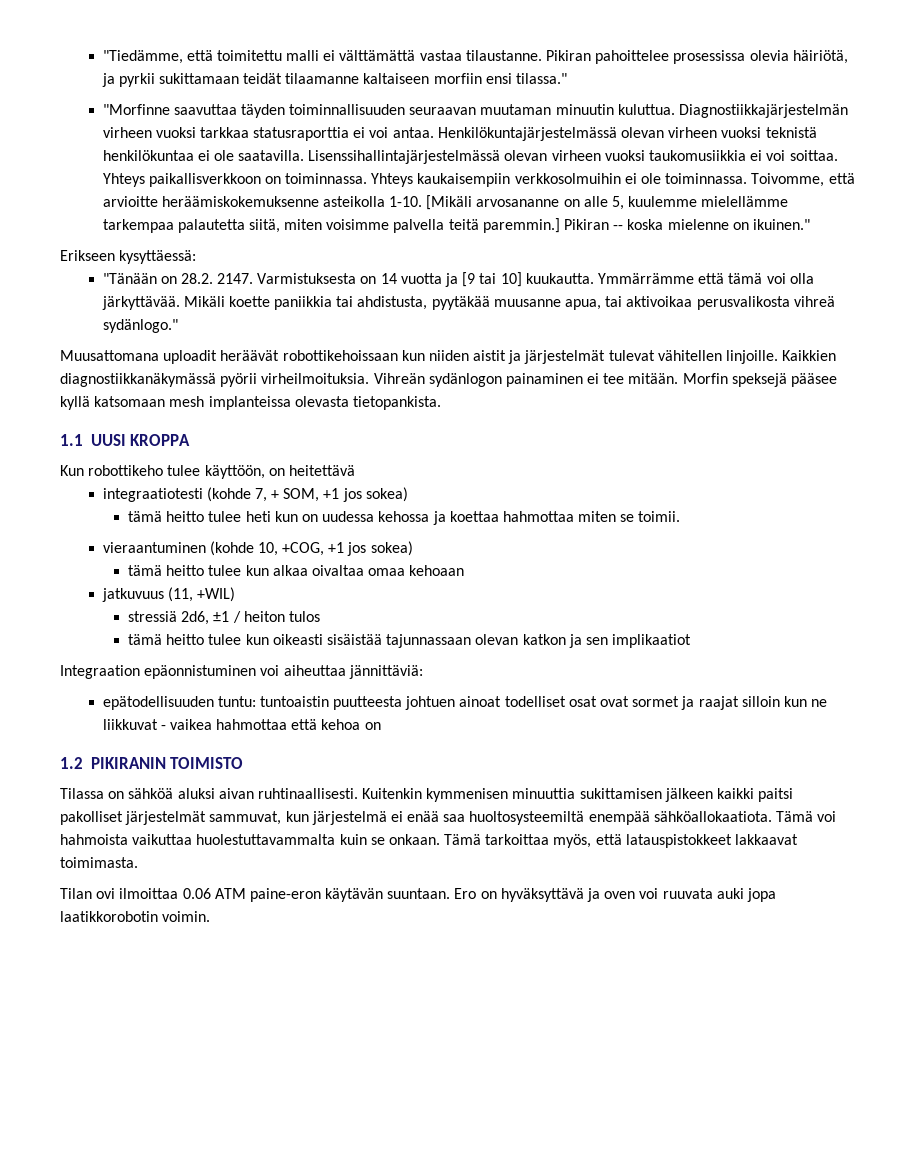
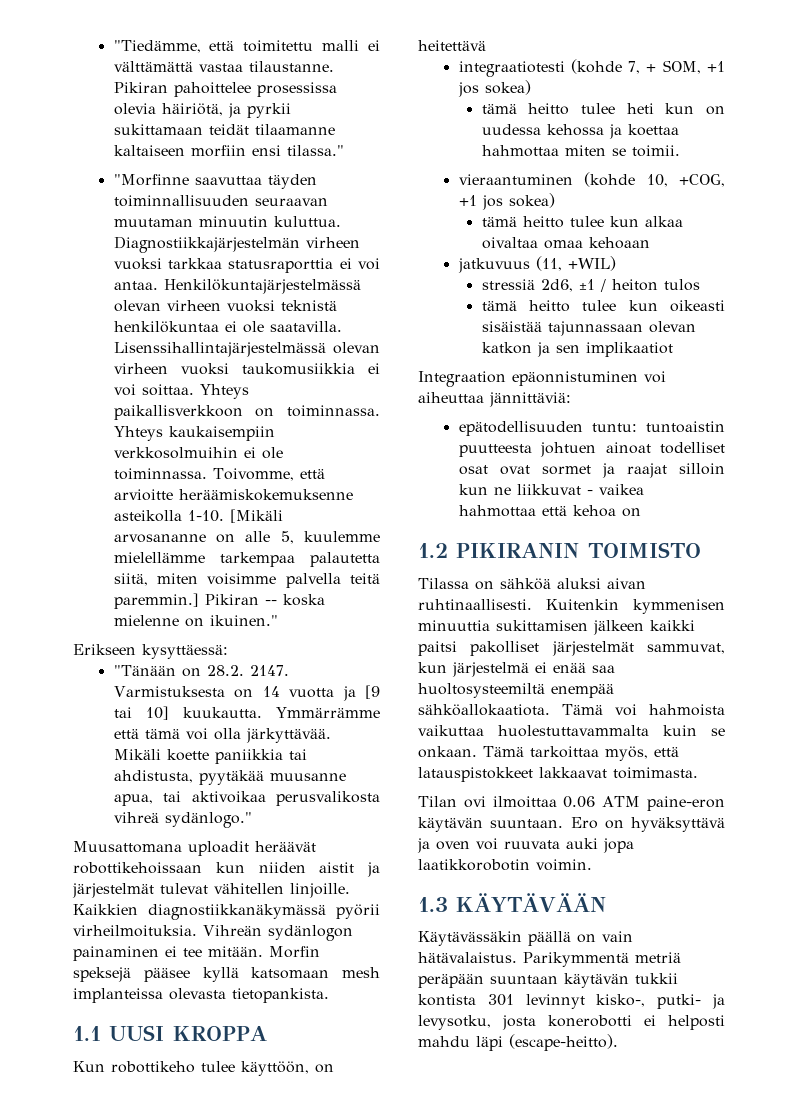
+ 1.3 KÄYTÄVÄÄN
+ Käytävässäkin päällä on vain hätävalaistus. Parikymmentä metriä peräpään suuntaan käytävän tukkii kontista 301 levinnyt kisko-, putki- ja levysotku, josta konerobotti ei helposti mahdu läpi (escape-heitto).

